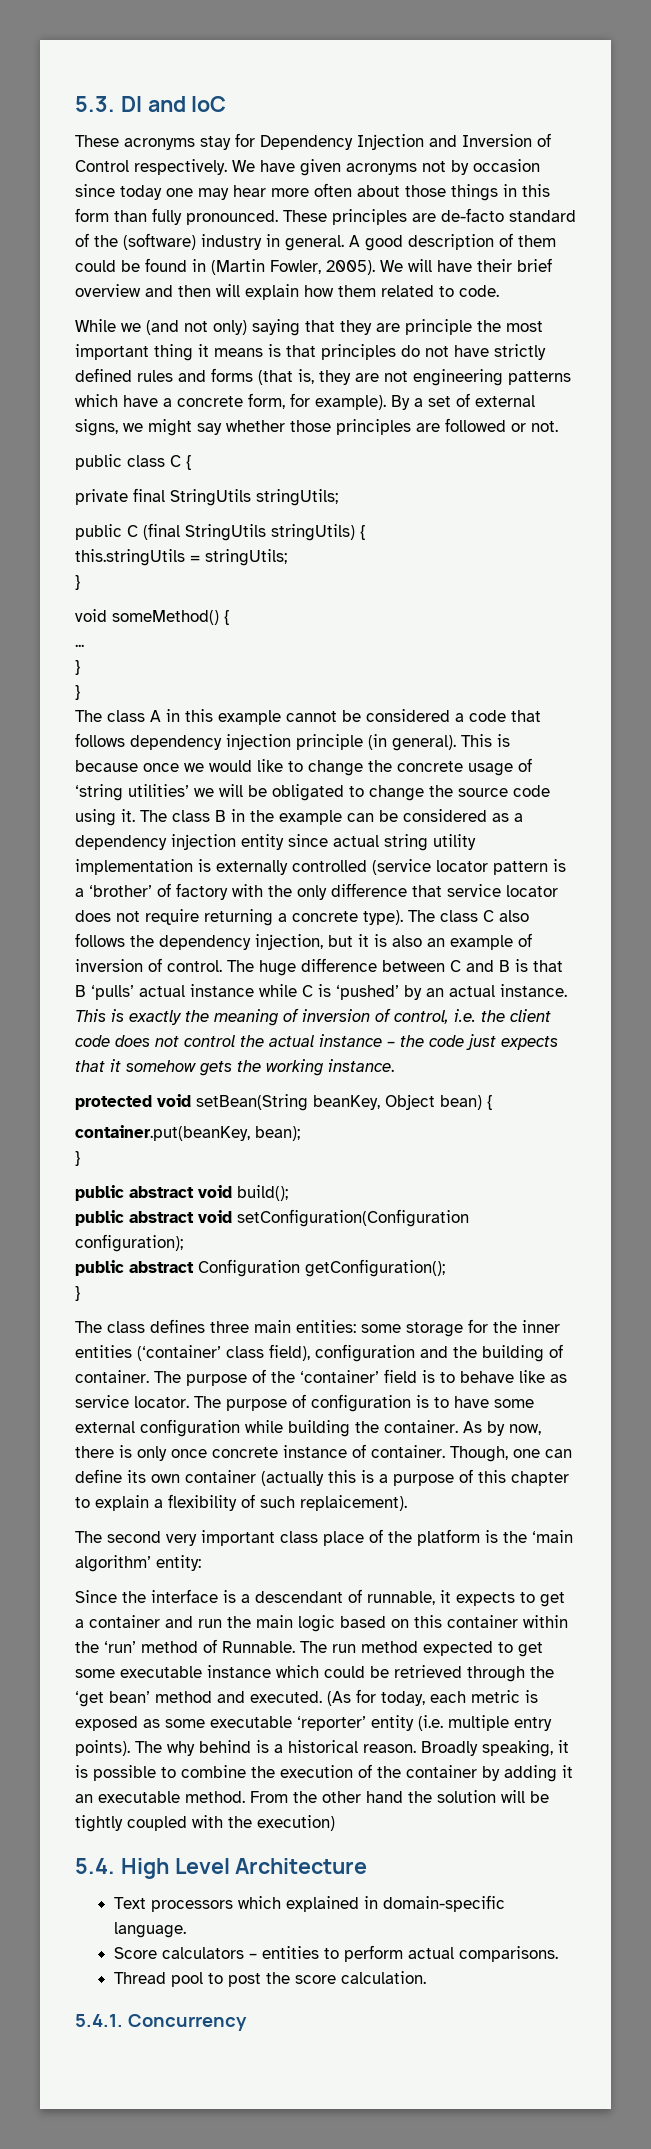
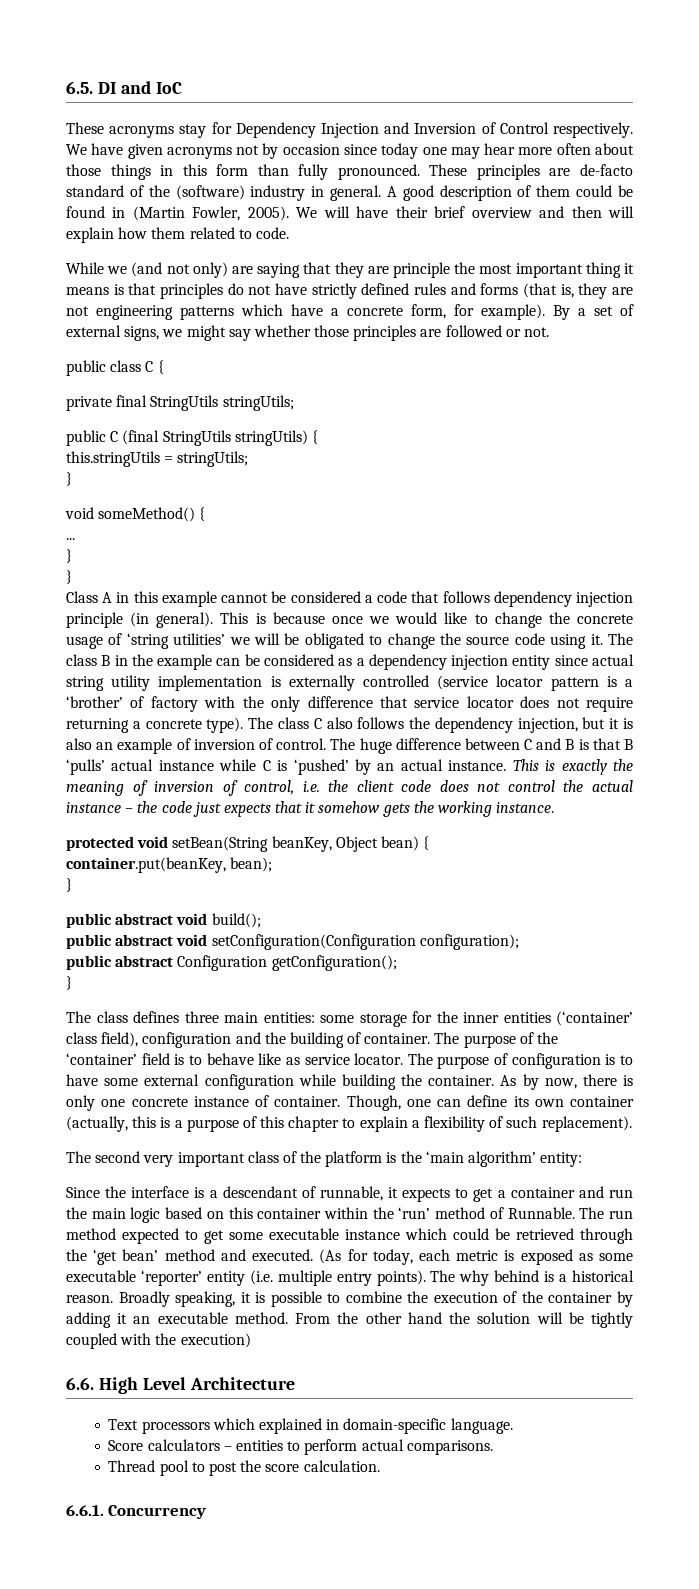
- 5.3. DI and IoC
+ 6.5. DI and IoC
- While we (and not only) saying that they are principle the most important thing it means is that principles do not have strictly defined rules and forms (that is, they are not engineering patterns which have a concrete form, for example).
+ While we (and not only) are saying that they are principle the most important thing it means is that principles do not have strictly defined rules and forms (that is, they are not engineering patterns which have a concrete form, for example).
- The class A in this example cannot be considered a code that follows dependency injection principle (in general).
+ Class A in this example cannot be considered a code that follows dependency injection principle (in general).
- As by now, there is only once concrete instance of container.
+ As by now, there is only one concrete instance of container.
- Though, one can define its own container (actually this is a purpose of this chapter to explain a flexibility of such replaicement).
+ Though, one can define its own container (actually, this is a purpose of this chapter to explain a flexibility of such replacement).
- The second very important class place of the platform is the ‘main algorithm’ entity:
+ The second very important class of the platform is the ‘main algorithm’ entity:
- 5.4. High Level Architecture
+ 6.6. High Level Architecture
- 5.4.1. Concurrency
+ 6.6.1. Concurrency

